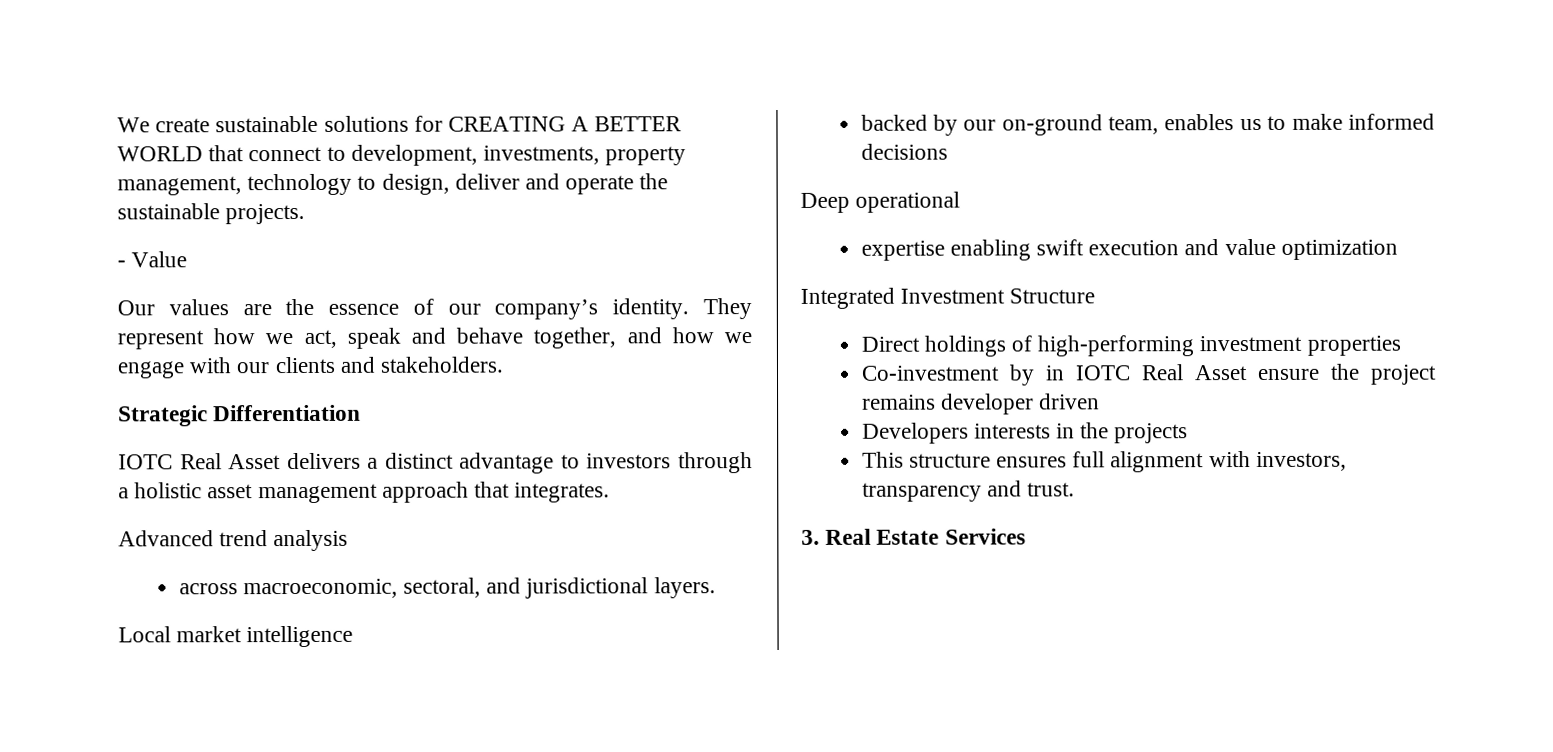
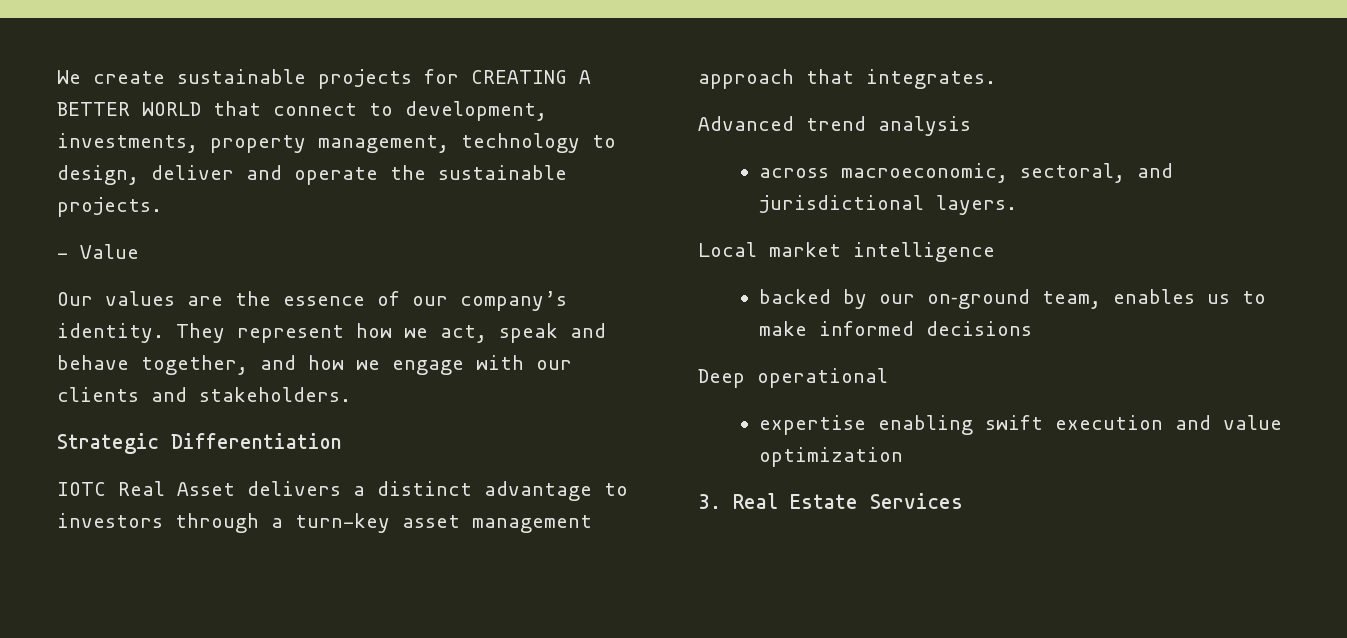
- We create sustainable solutions for CREATING A BETTER WORLD that connect to development, investments, property management, technology to design, deliver and operate the sustainable projects.
+ We create sustainable projects for CREATING A BETTER WORLD that connect to development, investments, property management, technology to design, deliver and operate the sustainable projects.
- IOTC Real Asset delivers a distinct advantage to investors through a holistic asset management approach that integrates.
+ IOTC Real Asset delivers a distinct advantage to investors through a turn-key asset management approach that integrates.
- Integrated Investment Structure
- Direct holdings of high-performing investment properties
- Co-investment by in IOTC Real Asset ensure the project remains developer driven
- Developers interests in the projects
- This structure ensures full alignment with investors, transparency and trust.

